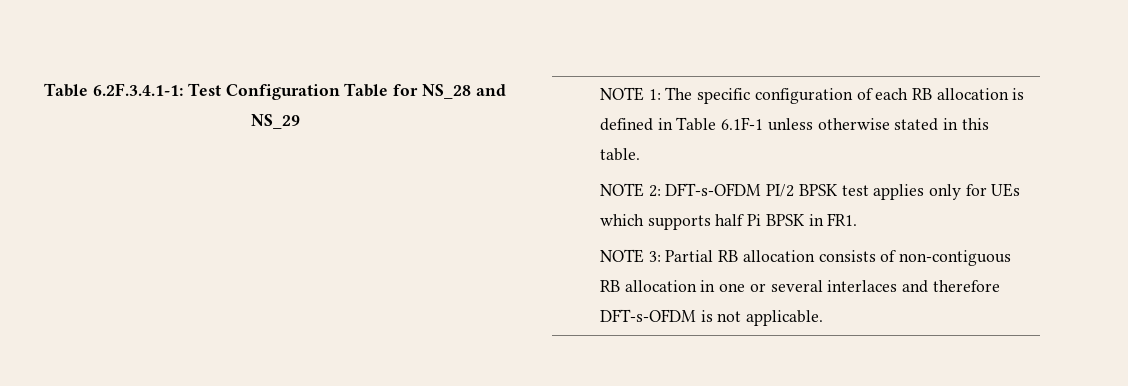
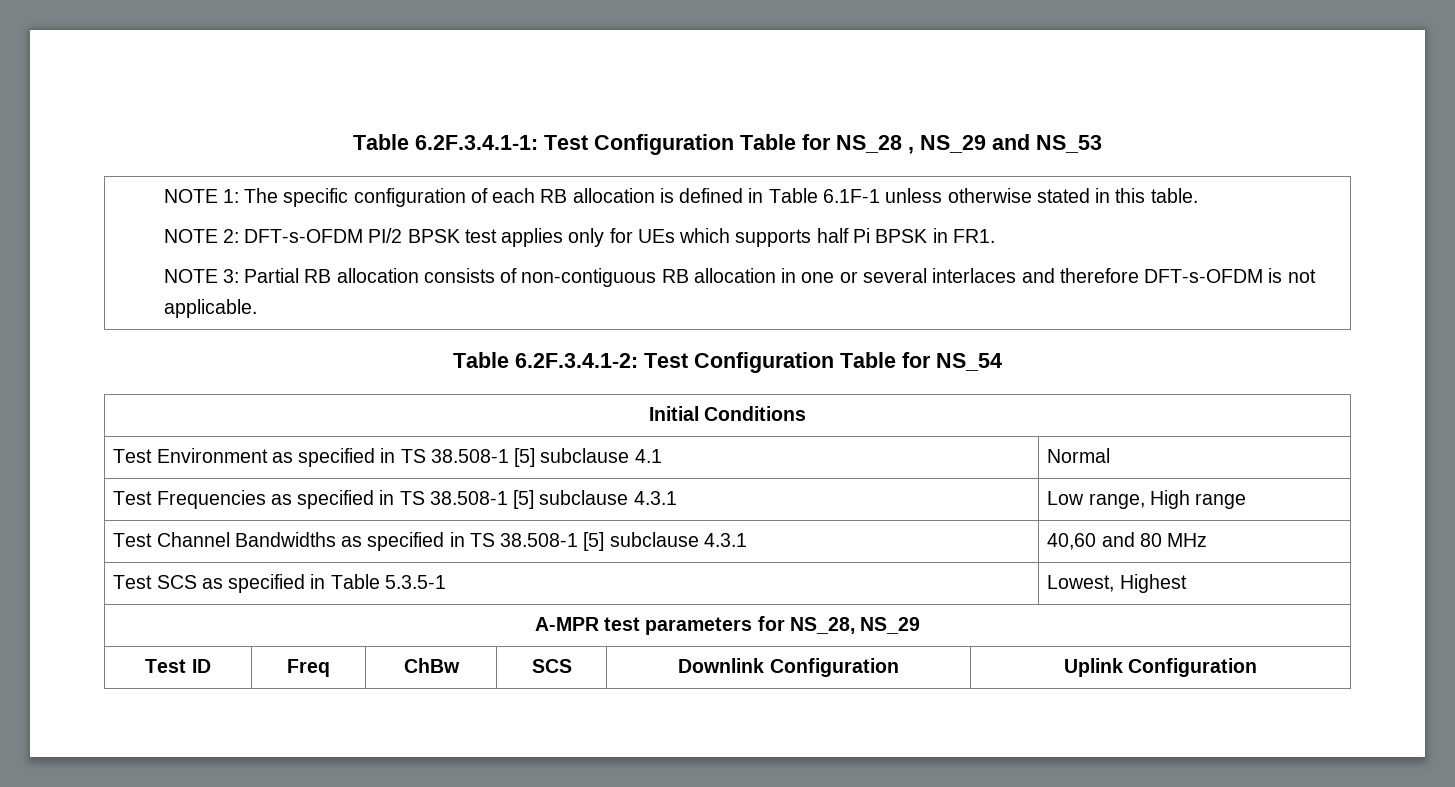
- Table 6.2F.3.4.1-1: Test Configuration Table for NS_28 and NS_29
+ Table 6.2F.3.4.1-1: Test Configuration Table for NS_28 , NS_29 and NS_53
+ Table 6.2F.3.4.1-2: Test Configuration Table for NS_54
+ Initial Conditions
+ Test Environment as specified in TS 38.508-1 [5] subclause 4.1 | Normal
+ Test Frequencies as specified in TS 38.508-1 [5] subclause 4.3.1 | Low range, High range
+ Test Channel Bandwidths as specified in TS 38.508-1 [5] subclause 4.3.1 | 40,60 and 80 MHz
+ Test SCS as specified in Table 5.3.5-1 | Lowest, Highest
+ A-MPR test parameters for NS_28, NS_29
+ Test ID | Freq | ChBw | SCS | Downlink Configuration | Uplink Configuration

